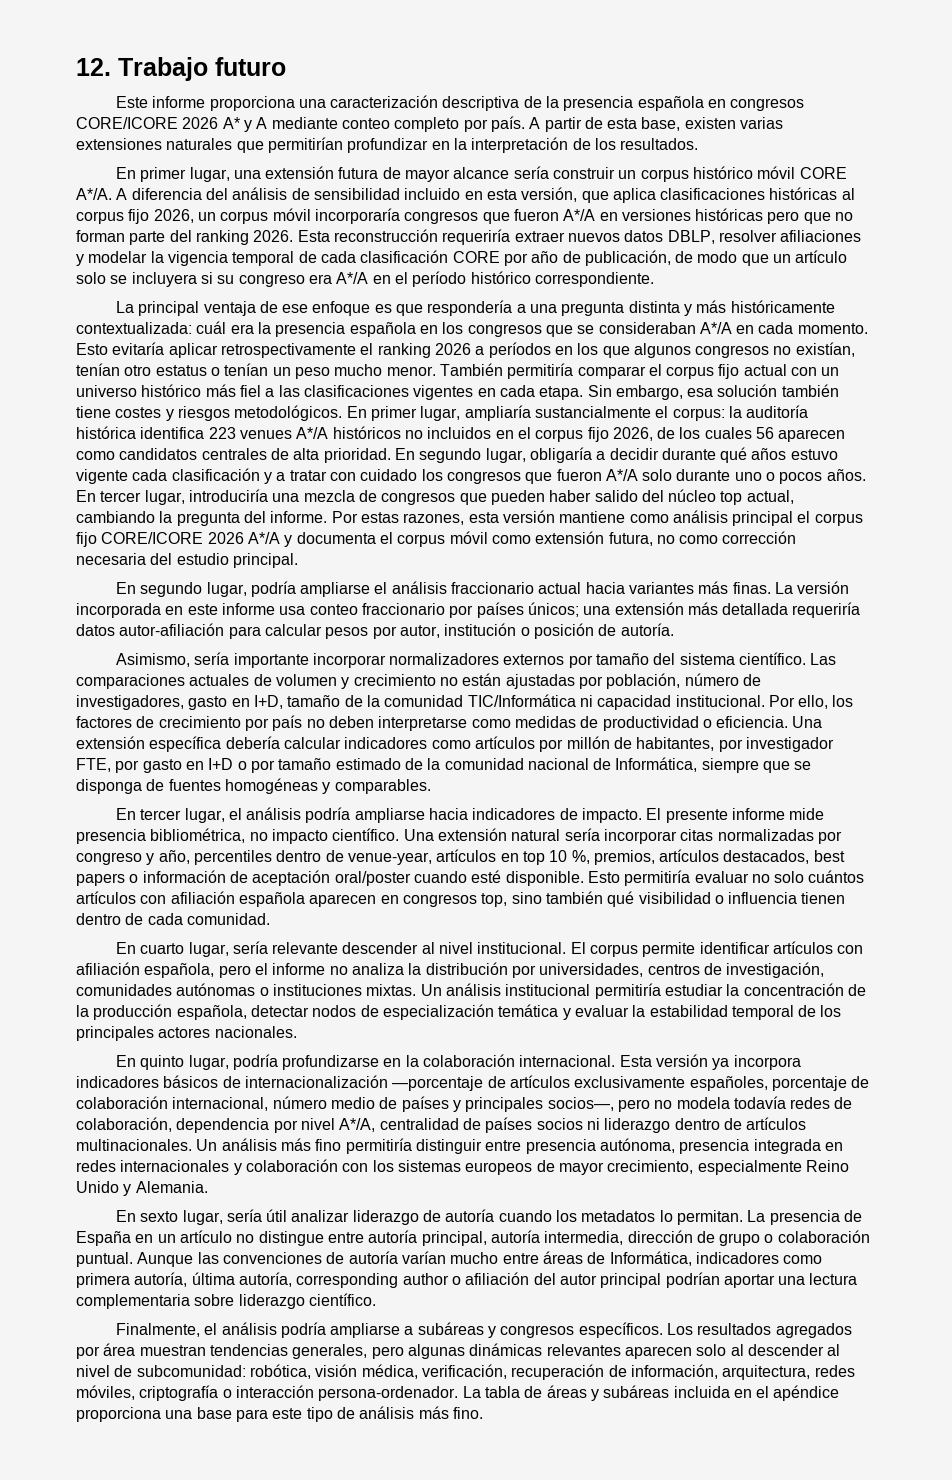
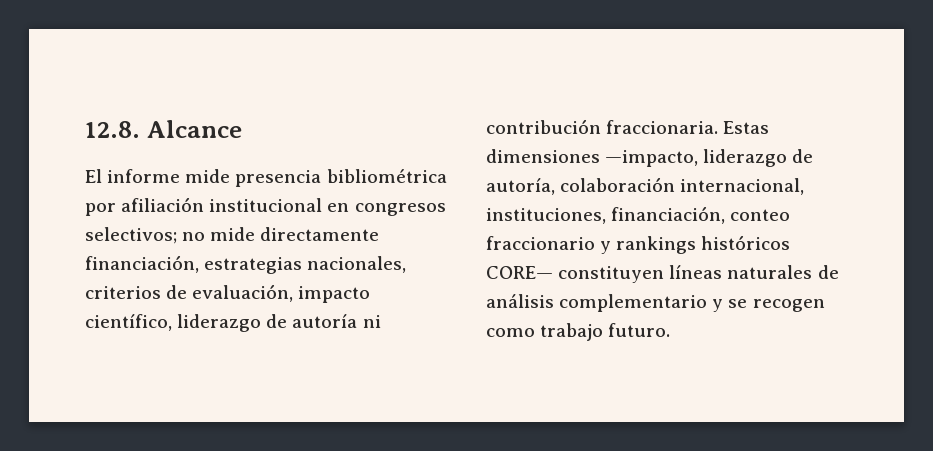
- 12. Trabajo futuro
- Este informe proporciona una caracterización descriptiva de la presencia española en congresos CORE/ICORE 2026 A* y A mediante conteo completo por país. A partir de esta base, existen varias extensiones naturales que permitirían profundizar en la interpretación de los resultados.
- En primer lugar, una extensión futura de mayor alcance sería construir un corpus histórico móvil CORE A*/A. A diferencia del análisis de sensibilidad incluido en esta versión, que aplica clasificaciones históricas al corpus fijo 2026, un corpus móvil incorporaría congresos que fueron A*/A en versiones históricas pero que no forman parte del ranking 2026. Esta reconstrucción requeriría extraer nuevos datos DBLP, resolver afiliaciones y modelar la vigencia temporal de cada clasificación CORE por año de publicación, de modo que un artículo solo se incluyera si su congreso era A*/A en el período histórico correspondiente.
- La principal ventaja de ese enfoque es que respondería a una pregunta distinta y más históricamente contextualizada: cuál era la presencia española en los congresos que se consideraban A*/A en cada momento. Esto evitaría aplicar retrospectivamente el ranking 2026 a períodos en los que algunos congresos no existían, tenían otro estatus o tenían un peso mucho menor. También permitiría comparar el corpus fijo actual con un universo histórico más fiel a las clasificaciones vigentes en cada etapa. Sin embargo, esa solución también tiene costes y riesgos metodológicos. En primer lugar, ampliaría sustancialmente el corpus: la auditoría histórica identifica 223 venues A*/A históricos no incluidos en el corpus fijo 2026, de los cuales 56 aparecen como candidatos centrales de alta prioridad. En segundo lugar, obligaría a decidir durante qué años estuvo vigente cada clasificación y a tratar con cuidado los congresos que fueron A*/A solo durante uno o pocos años. En tercer lugar, introduciría una mezcla de congresos que pueden haber salido del núcleo top actual, cambiando la pregunta del informe. Por estas razones, esta versión mantiene como análisis principal el corpus fijo CORE/ICORE 2026 A*/A y documenta el corpus móvil como extensión futura, no como corrección necesaria del estudio principal.
- En segundo lugar, podría ampliarse el análisis fraccionario actual hacia variantes más finas. La versión incorporada en este informe usa conteo fraccionario por países únicos; una extensión más detallada requeriría datos autor-afiliación para calcular pesos por autor, institución o posición de autoría.
- Asimismo, sería importante incorporar normalizadores externos por tamaño del sistema científico. Las comparaciones actuales de volumen y crecimiento no están ajustadas por población, número de investigadores, gasto en I+D, tamaño de la comunidad TIC/Informática ni capacidad institucional. Por ello, los factores de crecimiento por país no deben interpretarse como medidas de productividad o eficiencia. Una extensión específica debería calcular indicadores como artículos por millón de habitantes, por investigador FTE, por gasto en I+D o por tamaño estimado de la comunidad nacional de Informática, siempre que se disponga de fuentes homogéneas y comparables.
- En tercer lugar, el análisis podría ampliarse hacia indicadores de impacto. El presente informe mide presencia bibliométrica, no impacto científico. Una extensión natural sería incorporar citas normalizadas por congreso y año, percentiles dentro de venue-year, artículos en top 10 %, premios, artículos destacados, best papers o información de aceptación oral/poster cuando esté disponible. Esto permitiría evaluar no solo cuántos artículos con afiliación española aparecen en congresos top, sino también qué visibilidad o influencia tienen dentro de cada comunidad.
- En cuarto lugar, sería relevante descender al nivel institucional. El corpus permite identificar artículos con afiliación española, pero el informe no analiza la distribución por universidades, centros de investigación, comunidades autónomas o instituciones mixtas. Un análisis institucional permitiría estudiar la concentración de la producción española, detectar nodos de especialización temática y evaluar la estabilidad temporal de los principales actores nacionales.
- En quinto lugar, podría profundizarse en la colaboración internacional. Esta versión ya incorpora indicadores básicos de internacionalización —porcentaje de artículos exclusivamente españoles, porcentaje de colaboración internacional, número medio de países y principales socios—, pero no modela todavía redes de colaboración, dependencia por nivel A*/A, centralidad de países socios ni liderazgo dentro de artículos multinacionales. Un análisis más fino permitiría distinguir entre presencia autónoma, presencia integrada en redes internacionales y colaboración con los sistemas europeos de mayor crecimiento, especialmente Reino Unido y Alemania.
- En sexto lugar, sería útil analizar liderazgo de autoría cuando los metadatos lo permitan. La presencia de España en un artículo no distingue entre autoría principal, autoría intermedia, dirección de grupo o colaboración puntual. Aunque las convenciones de autoría varían mucho entre áreas de Informática, indicadores como primera autoría, última autoría, corresponding author o afiliación del autor principal podrían aportar una lectura complementaria sobre liderazgo científico.
- Finalmente, el análisis podría ampliarse a subáreas y congresos específicos. Los resultados agregados por área muestran tendencias generales, pero algunas dinámicas relevantes aparecen solo al descender al nivel de subcomunidad: robótica, visión médica, verificación, recuperación de información, arquitectura, redes móviles, criptografía o interacción persona-ordenador. La tabla de áreas y subáreas incluida en el apéndice proporciona una base para este tipo de análisis más fino.
+ 12.8. Alcance
+ El informe mide presencia bibliométrica por afiliación institucional en congresos selectivos; no mide directamente financiación, estrategias nacionales, criterios de evaluación, impacto científico, liderazgo de autoría ni contribución fraccionaria. Estas dimensiones —impacto, liderazgo de autoría, colaboración internacional, instituciones, financiación, conteo fraccionario y rankings históricos CORE— constituyen líneas naturales de análisis complementario y se recogen como trabajo futuro.

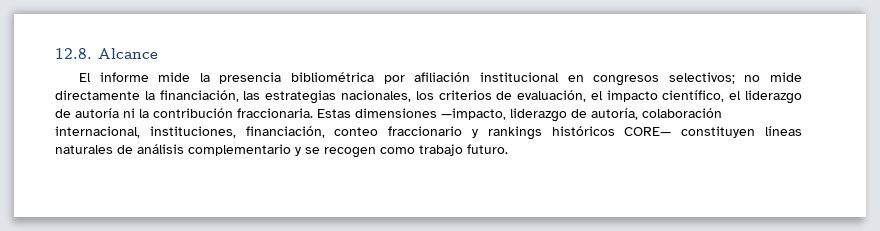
- El informe mide presencia bibliométrica por afiliación institucional en congresos selectivos; no mide directamente financiación, estrategias nacionales, criterios de evaluación, impacto científico, liderazgo de autoría ni contribución fraccionaria.
+ El informe mide la presencia bibliométrica por afiliación institucional en congresos selectivos; no mide directamente la financiación, las estrategias nacionales, los criterios de evaluación, el impacto científico, el liderazgo de autoría ni la contribución fraccionaria.

